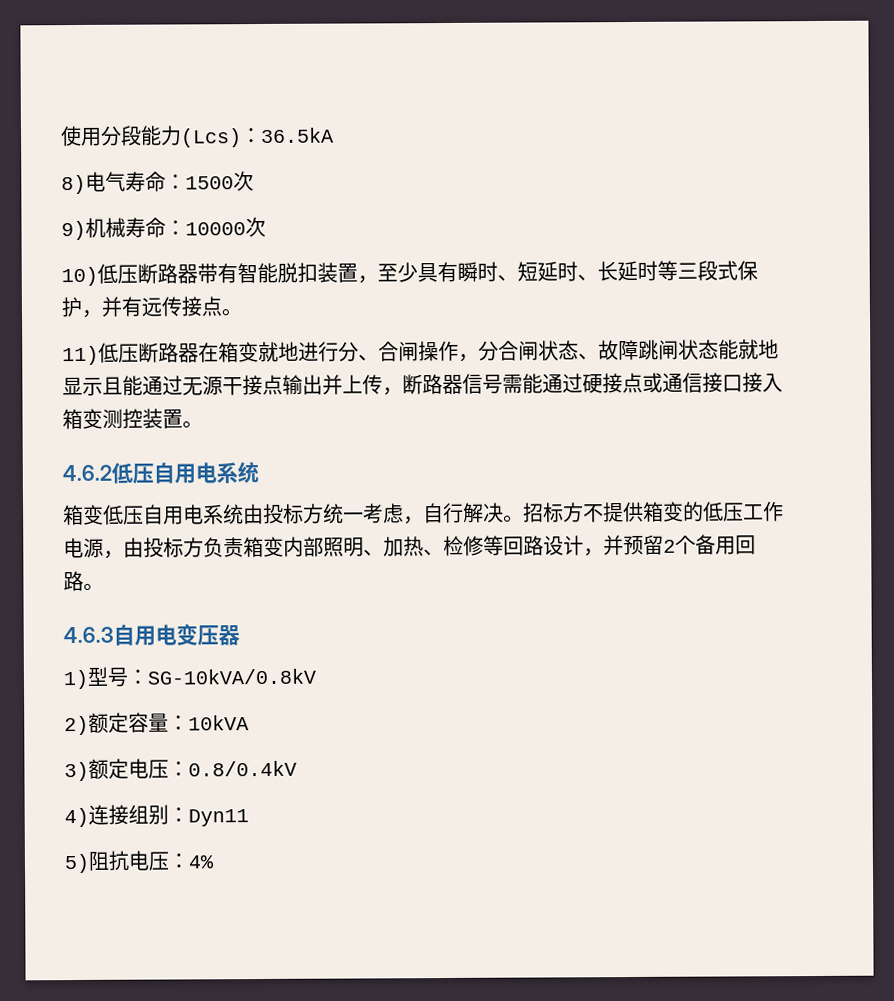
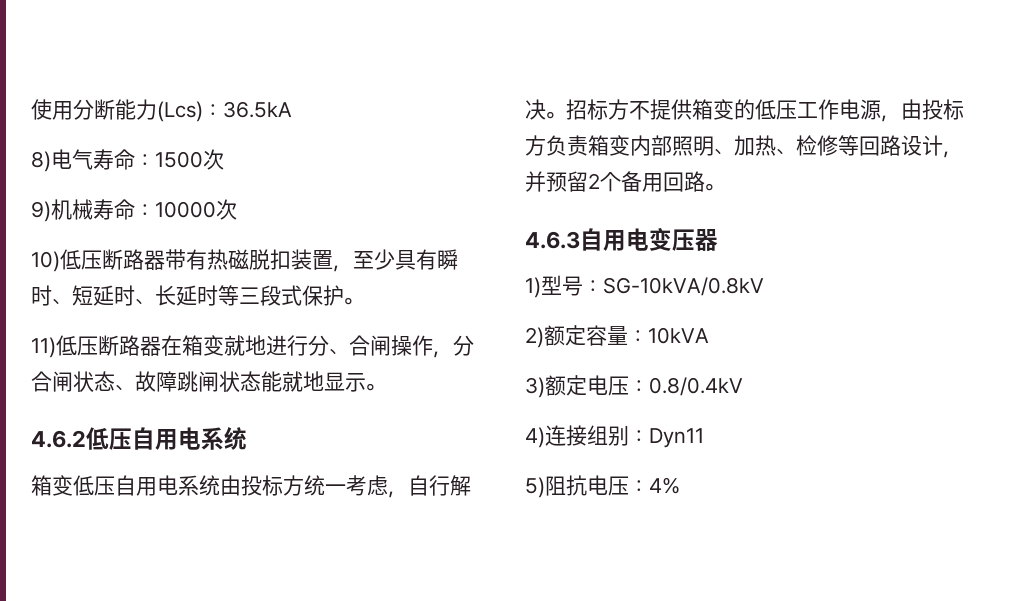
- 使用分段能力(Lcs)：36.5kA
+ 使用分断能力(Lcs)：36.5kA
- 10)低压断路器带有智能脱扣装置，至少具有瞬时、短延时、长延时等三段式保护，并有远传接点。
+ 10)低压断路器带有热磁脱扣装置，至少具有瞬时、短延时、长延时等三段式保护。
- 11)低压断路器在箱变就地进行分、合闸操作，分合闸状态、故障跳闸状态能就地显示且能通过无源干接点输出并上传，断路器信号需能通过硬接点或通信接口接入箱变测控装置。
+ 11)低压断路器在箱变就地进行分、合闸操作，分合闸状态、故障跳闸状态能就地显示。

